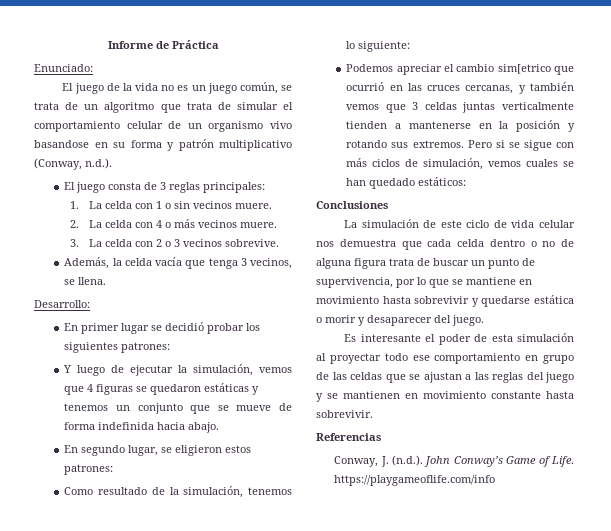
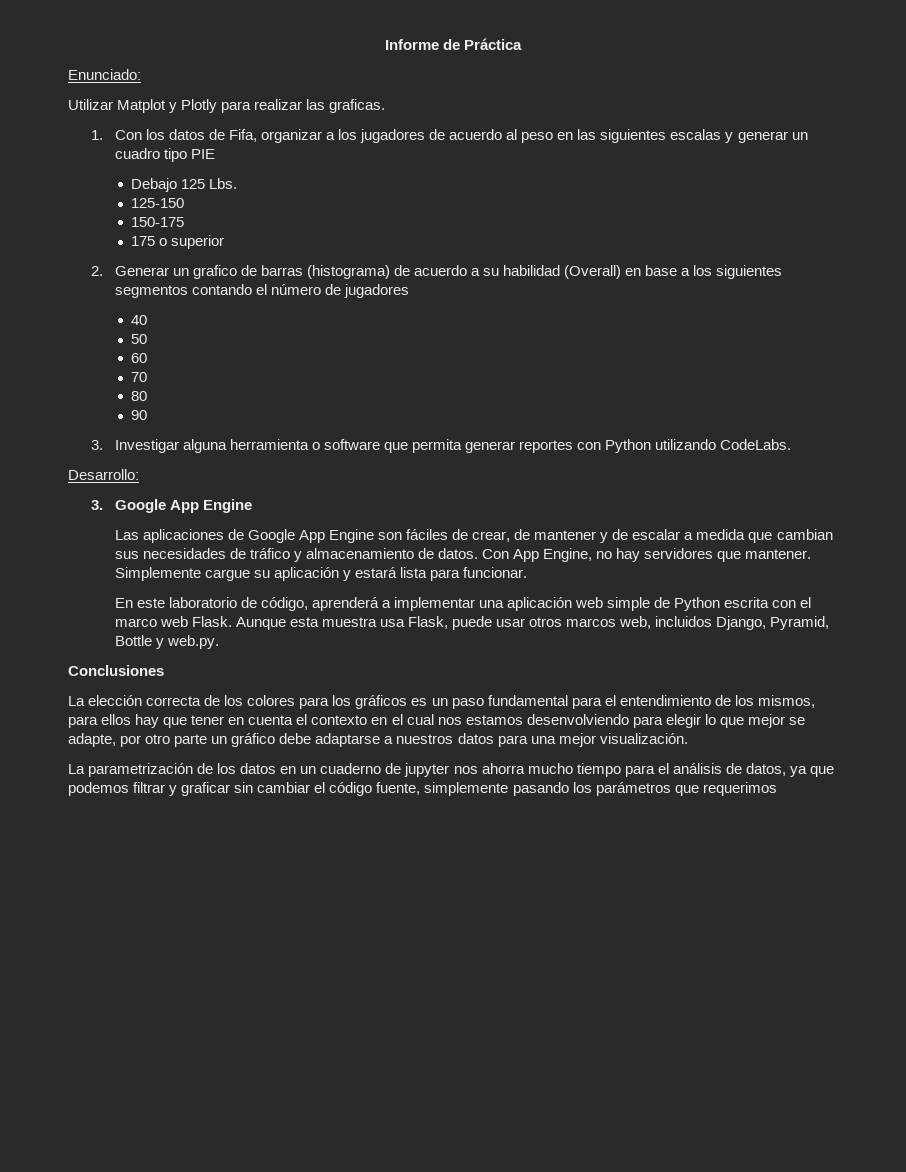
- El juego de la vida no es un juego común, se trata de un algoritmo que trata de simular el comportamiento celular de un organismo vivo basandose en su forma y patrón multiplicativo (Conway, n.d.).
- El juego consta de 3 reglas principales:
- 1. La celda con 1 o sin vecinos muere.
- 2. La celda con 4 o más vecinos muere.
- 3. La celda con 2 o 3 vecinos sobrevive.
- Además, la celda vacía que tenga 3 vecinos, se llena.
+ Utilizar Matplot y Plotly para realizar las graficas.
+ 1. Con los datos de Fifa, organizar a los jugadores de acuerdo al peso en las siguientes escalas y generar un cuadro tipo PIE
+ Debajo 125 Lbs.
+ 125-150
+ 150-175
+ 175 o superior
+ 2. Generar un grafico de barras (histograma) de acuerdo a su habilidad (Overall) en base a los siguientes segmentos contando el número de jugadores
+ 40
+ 50
+ 60
+ 70
+ 80
+ 90
+ 3. Investigar alguna herramienta o software que permita generar reportes con Python utilizando CodeLabs.
  Desarrollo:
- En primer lugar se decidió probar los siguientes patrones:
- Y luego de ejecutar la simulación, vemos que 4 figuras se quedaron estáticas y tenemos un conjunto que se mueve de forma indefinida hacia abajo.
- En segundo lugar, se eligieron estos patrones:
- Como resultado de la simulación, tenemos lo siguiente:
- Podemos apreciar el cambio sim[etrico que ocurrió en las cruces cercanas, y también vemos que 3 celdas juntas verticalmente tienden a mantenerse en la posición y rotando sus extremos. Pero si se sigue con más ciclos de simulación, vemos cuales se han quedado estáticos:
+ 3. Google App Engine
+ Las aplicaciones de Google App Engine son fáciles de crear, de mantener y de escalar a medida que cambian sus necesidades de tráfico y almacenamiento de datos. Con App Engine, no hay servidores que mantener. Simplemente cargue su aplicación y estará lista para funcionar.
+ En este laboratorio de código, aprenderá a implementar una aplicación web simple de Python escrita con el marco web Flask. Aunque esta muestra usa Flask, puede usar otros marcos web, incluidos Django, Pyramid, Bottle y web.py.
  Conclusiones
- La simulación de este ciclo de vida celular nos demuestra que cada celda dentro o no de alguna figura trata de buscar un punto de supervivencia, por lo que se mantiene en movimiento hasta sobrevivir y quedarse estática o morir y desaparecer del juego.
- Es interesante el poder de esta simulación al proyectar todo ese comportamiento en grupo de las celdas que se ajustan a las reglas del juego y se mantienen en movimiento constante hasta sobrevivir.
- Referencias
- Conway, J. (n.d.). John Conway’s Game of Life. https://playgameoflife.com/info
+ La elección correcta de los colores para los gráficos es un paso fundamental para el entendimiento de los mismos, para ellos hay que tener en cuenta el contexto en el cual nos estamos desenvolviendo para elegir lo que mejor se adapte, por otro parte un gráfico debe adaptarse a nuestros datos para una mejor visualización.
+ La parametrización de los datos en un cuaderno de jupyter nos ahorra mucho tiempo para el análisis de datos, ya que podemos filtrar y graficar sin cambiar el código fuente, simplemente pasando los parámetros que requerimos

